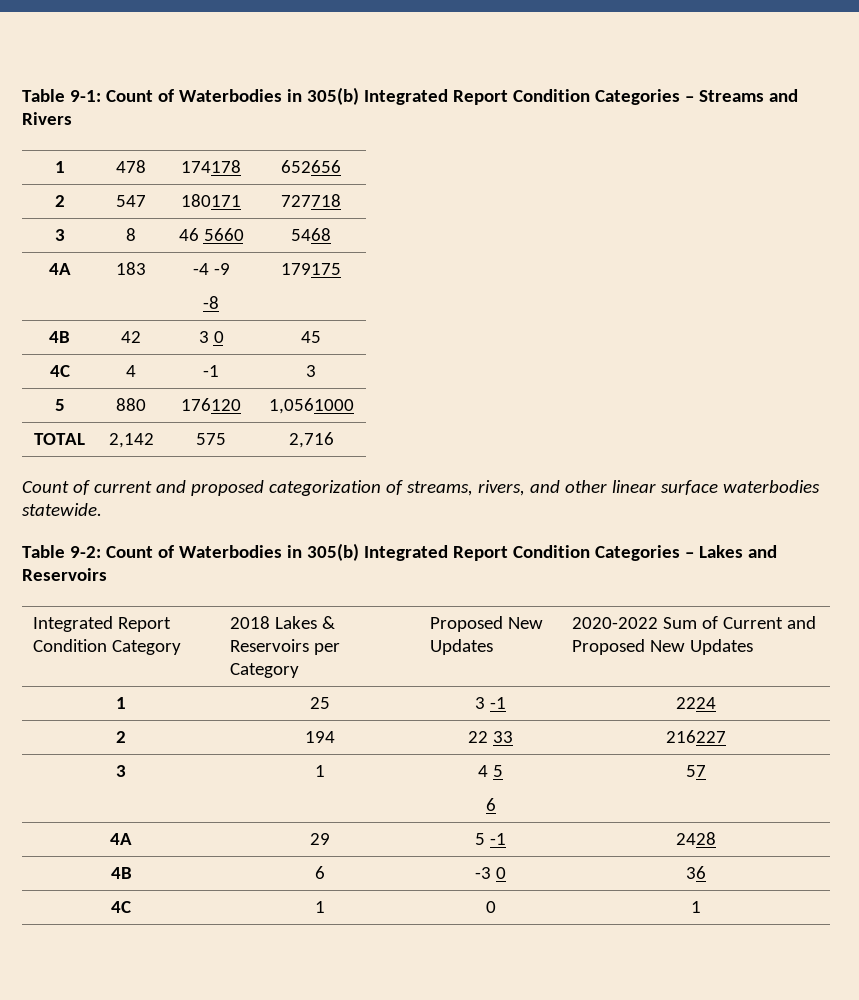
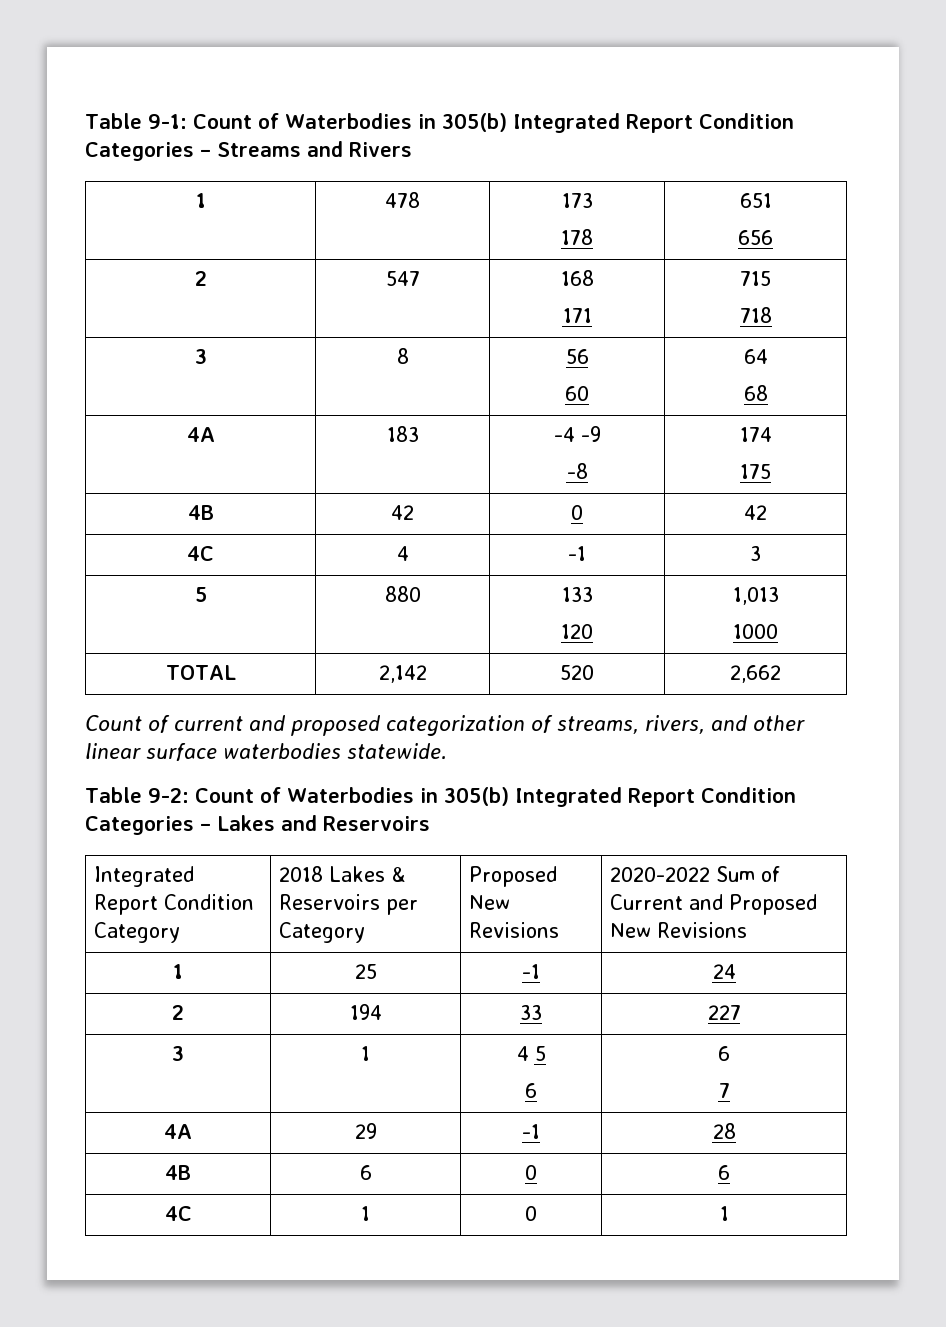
- 1 | 478 | 174178 | 652656
- 2 | 547 | 180171 | 727718
- 3 | 8 | 46 5660 | 5468
+ 1 | 478 | 173
+ 178 | 651
+ 656
+ 2 | 547 | 168
+ 171 | 715
+ 718
+ 3 | 8 | 56
+ 60 | 64
+ 68
  4A | 183 | -4 -9
- -8 | 179175
+ -8 | 174
+ 175
- 4B | 42 | 3 0 | 45
+ 4B | 42 | 0 | 42
- 5 | 880 | 176120 | 1,0561000
+ 5 | 880 | 133
+ 120 | 1,013
+ 1000
- TOTAL | 2,142 | 575 | 2,716
+ TOTAL | 2,142 | 520 | 2,662
- Integrated Report Condition Category | 2018 Lakes & Reservoirs per Category | Proposed New Updates | 2020-2022 Sum of Current and Proposed New Updates
+ Integrated Report Condition Category | 2018 Lakes & Reservoirs per Category | Proposed New Revisions | 2020-2022 Sum of Current and Proposed New Revisions
- 1 | 25 | 3 -1 | 2224
+ 1 | 25 | -1 | 24
- 2 | 194 | 22 33 | 216227
+ 2 | 194 | 33 | 227
  3 | 1 | 4 5
- 6 | 57
+ 6 | 6
+ 7
- 4A | 29 | 5 -1 | 2428
+ 4A | 29 | -1 | 28
- 4B | 6 | -3 0 | 36
+ 4B | 6 | 0 | 6

